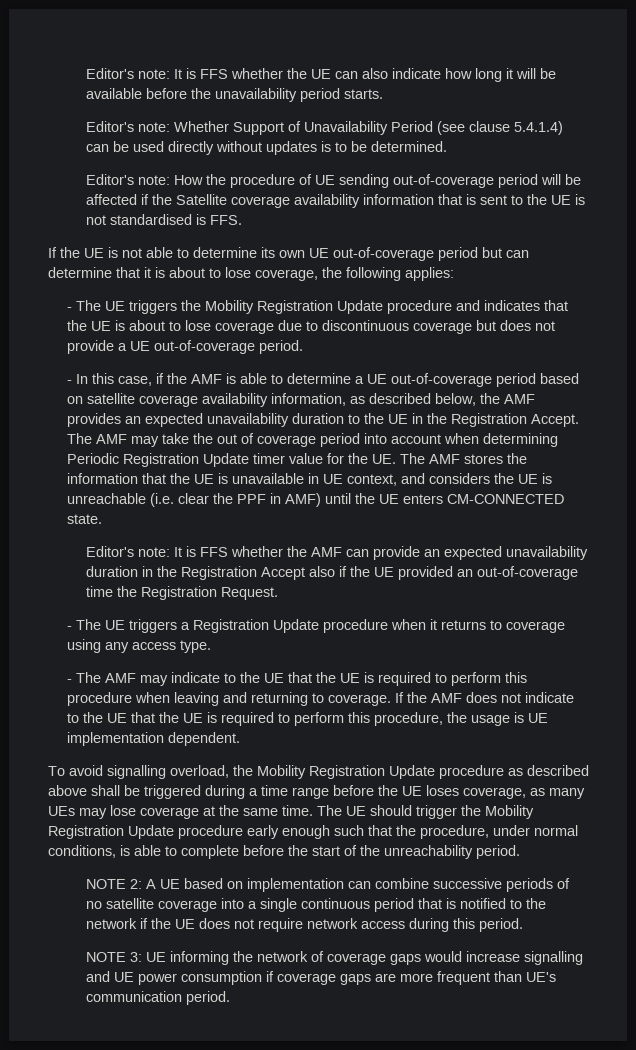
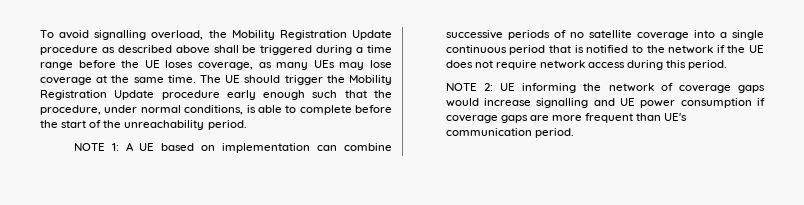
- Editor's note: It is FFS whether the UE can also indicate how long it will be available before the unavailability period starts.
- Editor's note: Whether Support of Unavailability Period (see clause 5.4.1.4) can be used directly without updates is to be determined.
- Editor's note: How the procedure of UE sending out-of-coverage period will be affected if the Satellite coverage availability information that is sent to the UE is not standardised is FFS.
- If the UE is not able to determine its own UE out-of-coverage period but can determine that it is about to lose coverage, the following applies:
- - The UE triggers the Mobility Registration Update procedure and indicates that the UE is about to lose coverage due to discontinuous coverage but does not provide a UE out-of-coverage period.
- - In this case, if the AMF is able to determine a UE out-of-coverage period based on satellite coverage availability information, as described below, the AMF provides an expected unavailability duration to the UE in the Registration Accept. The AMF may take the out of coverage period into account when determining Periodic Registration Update timer value for the UE. The AMF stores the information that the UE is unavailable in UE context, and considers the UE is unreachable (i.e. clear the PPF in AMF) until the UE enters CM-CONNECTED state.
- Editor's note: It is FFS whether the AMF can provide an expected unavailability duration in the Registration Accept also if the UE provided an out-of-coverage time the Registration Request.
- - The UE triggers a Registration Update procedure when it returns to coverage using any access type.
- - The AMF may indicate to the UE that the UE is required to perform this procedure when leaving and returning to coverage. If the AMF does not indicate to the UE that the UE is required to perform this procedure, the usage is UE implementation dependent.
- NOTE 2: A UE based on implementation can combine successive periods of no satellite coverage into a single continuous period that is notified to the network if the UE does not require network access during this period.
+ NOTE 1: A UE based on implementation can combine successive periods of no satellite coverage into a single continuous period that is notified to the network if the UE does not require network access during this period.
- NOTE 3: UE informing the network of coverage gaps would increase signalling and UE power consumption if coverage gaps are more frequent than UE's communication period.
+ NOTE 2: UE informing the network of coverage gaps would increase signalling and UE power consumption if coverage gaps are more frequent than UE's communication period.

